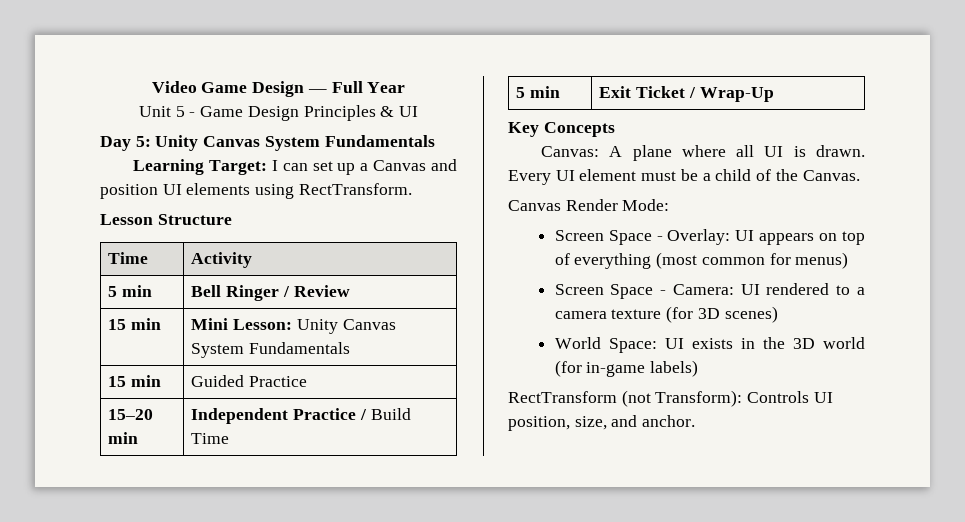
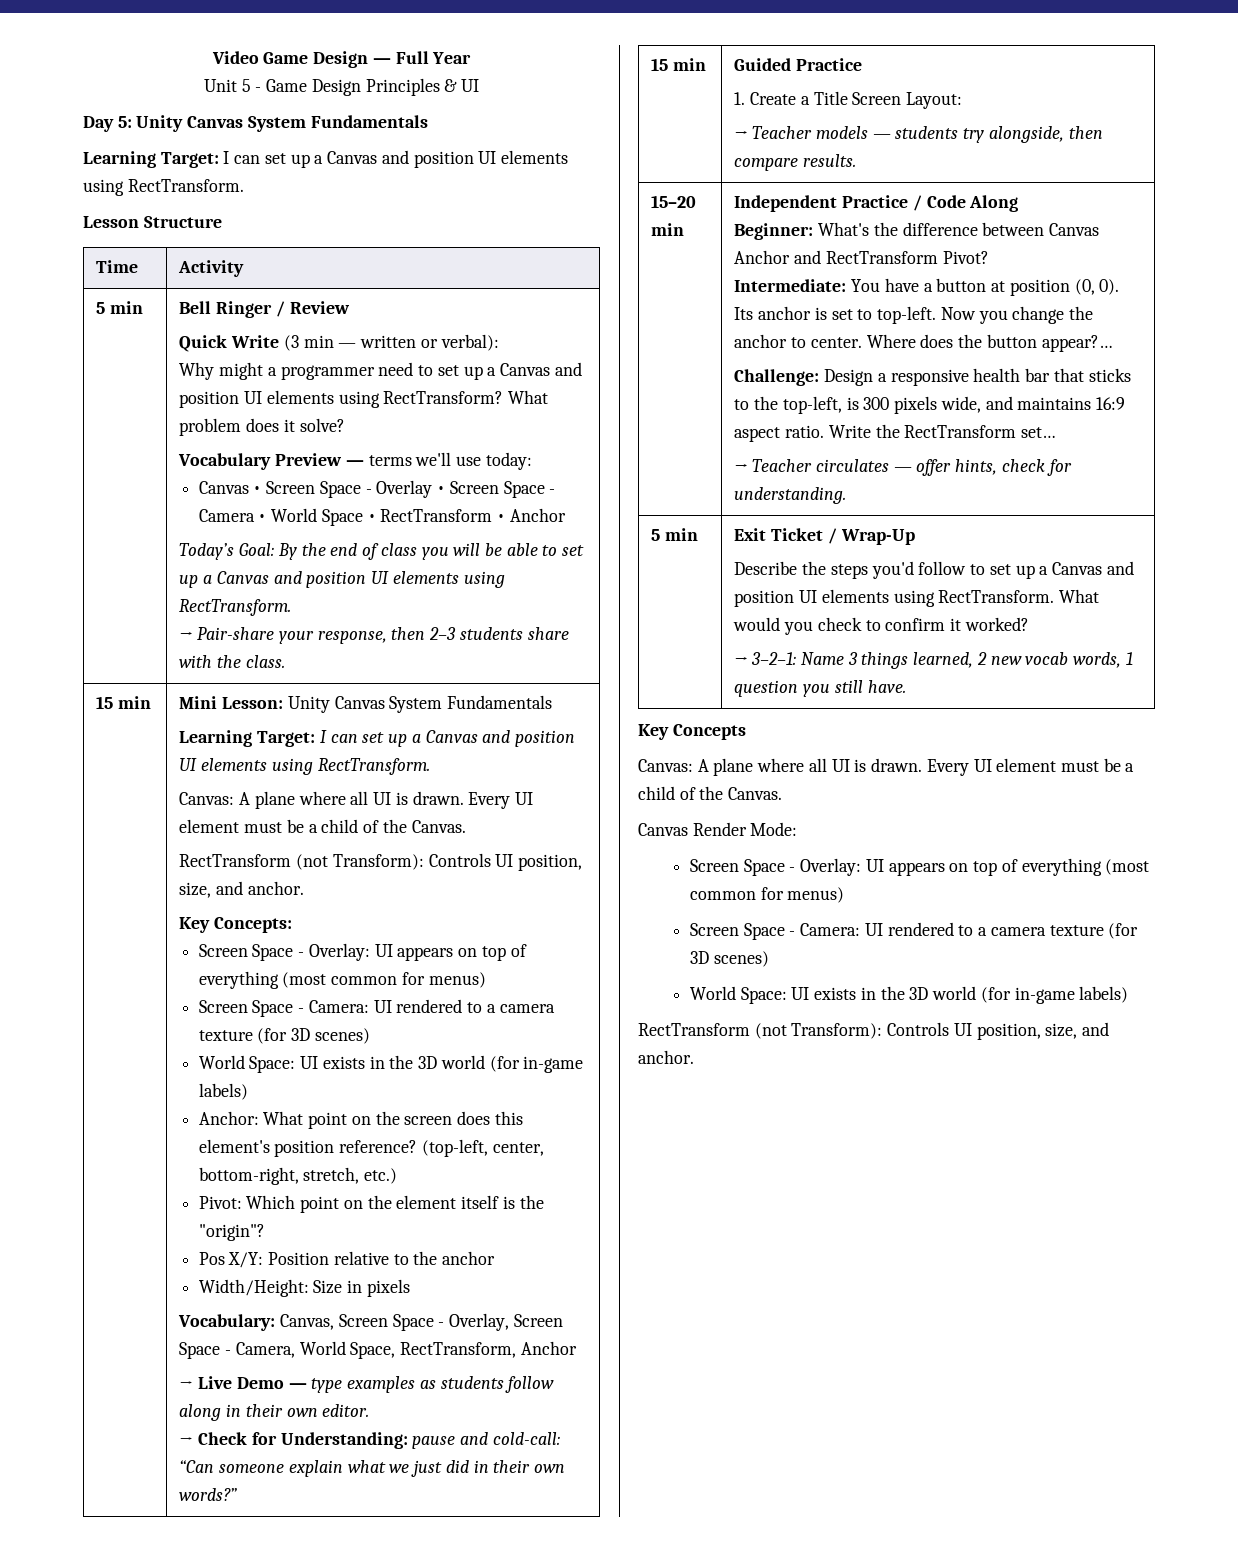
+ Quick Write (3 min — written or verbal):
+ Why might a programmer need to set up a Canvas and position UI elements using RectTransform? What problem does it solve?
+ Vocabulary Preview — terms we'll use today:
+ Canvas • Screen Space - Overlay • Screen Space - Camera • World Space • RectTransform • Anchor
+ Today’s Goal: By the end of class you will be able to set up a Canvas and position UI elements using RectTransform.
+ → Pair-share your response, then 2–3 students share with the class.
  Mini Lesson: Unity Canvas System Fundamentals
+ Learning Target: I can set up a Canvas and position UI elements using RectTransform.
+ Canvas: A plane where all UI is drawn. Every UI element must be a child of the Canvas.
+ RectTransform (not Transform): Controls UI position, size, and anchor.
+ Key Concepts:
+ Screen Space - Overlay: UI appears on top of everything (most common for menus)
+ Screen Space - Camera: UI rendered to a camera texture (for 3D scenes)
+ World Space: UI exists in the 3D world (for in-game labels)
+ Anchor: What point on the screen does this element's position reference? (top-left, center, bottom-right, stretch, etc.)
+ Pivot: Which point on the element itself is the "origin"?
+ Pos X/Y: Position relative to the anchor
+ Width/Height: Size in pixels
+ Vocabulary: Canvas, Screen Space - Overlay, Screen Space - Camera, World Space, RectTransform, Anchor
+ → Live Demo — type examples as students follow along in their own editor.
+ → Check for Understanding: pause and cold-call: “Can someone explain what we just did in their own words?”
  15 min | Guided Practice
+ 1. Create a Title Screen Layout:
+ → Teacher models — students try alongside, then compare results.
- Independent Practice / Build Time
+ Independent Practice / Code Along
+ Beginner: What's the difference between Canvas Anchor and RectTransform Pivot?
+ Intermediate: You have a button at position (0, 0). Its anchor is set to top-left. Now you change the anchor to center. Where does the button appear?…
+ Challenge: Design a responsive health bar that sticks to the top-left, is 300 pixels wide, and maintains 16:9 aspect ratio. Write the RectTransform set…
+ → Teacher circulates — offer hints, check for understanding.
+ Describe the steps you'd follow to set up a Canvas and position UI elements using RectTransform. What would you check to confirm it worked?
+ → 3–2–1: Name 3 things learned, 2 new vocab words, 1 question you still have.

